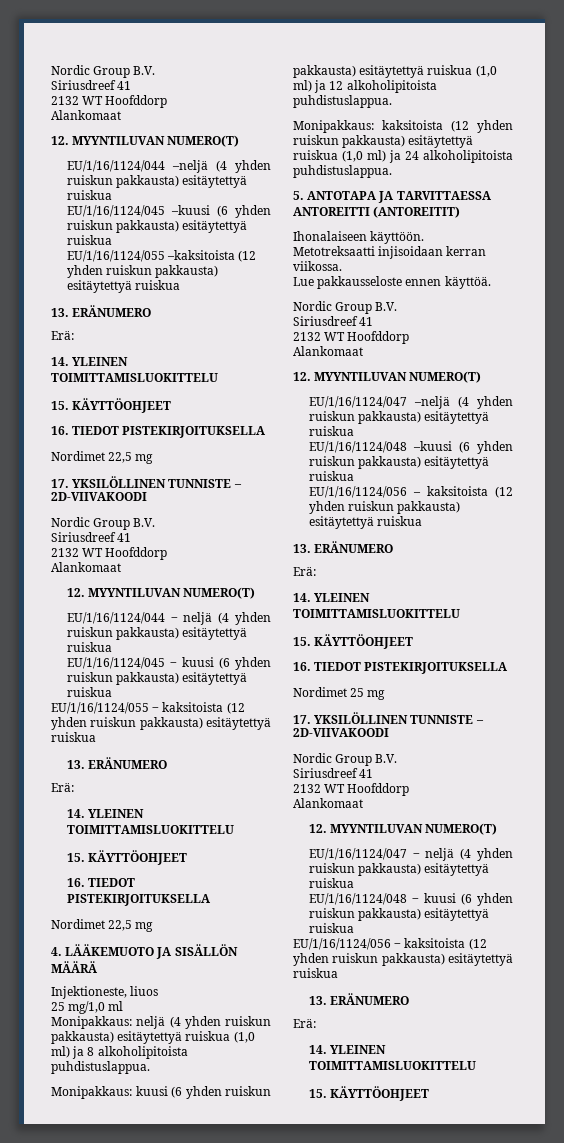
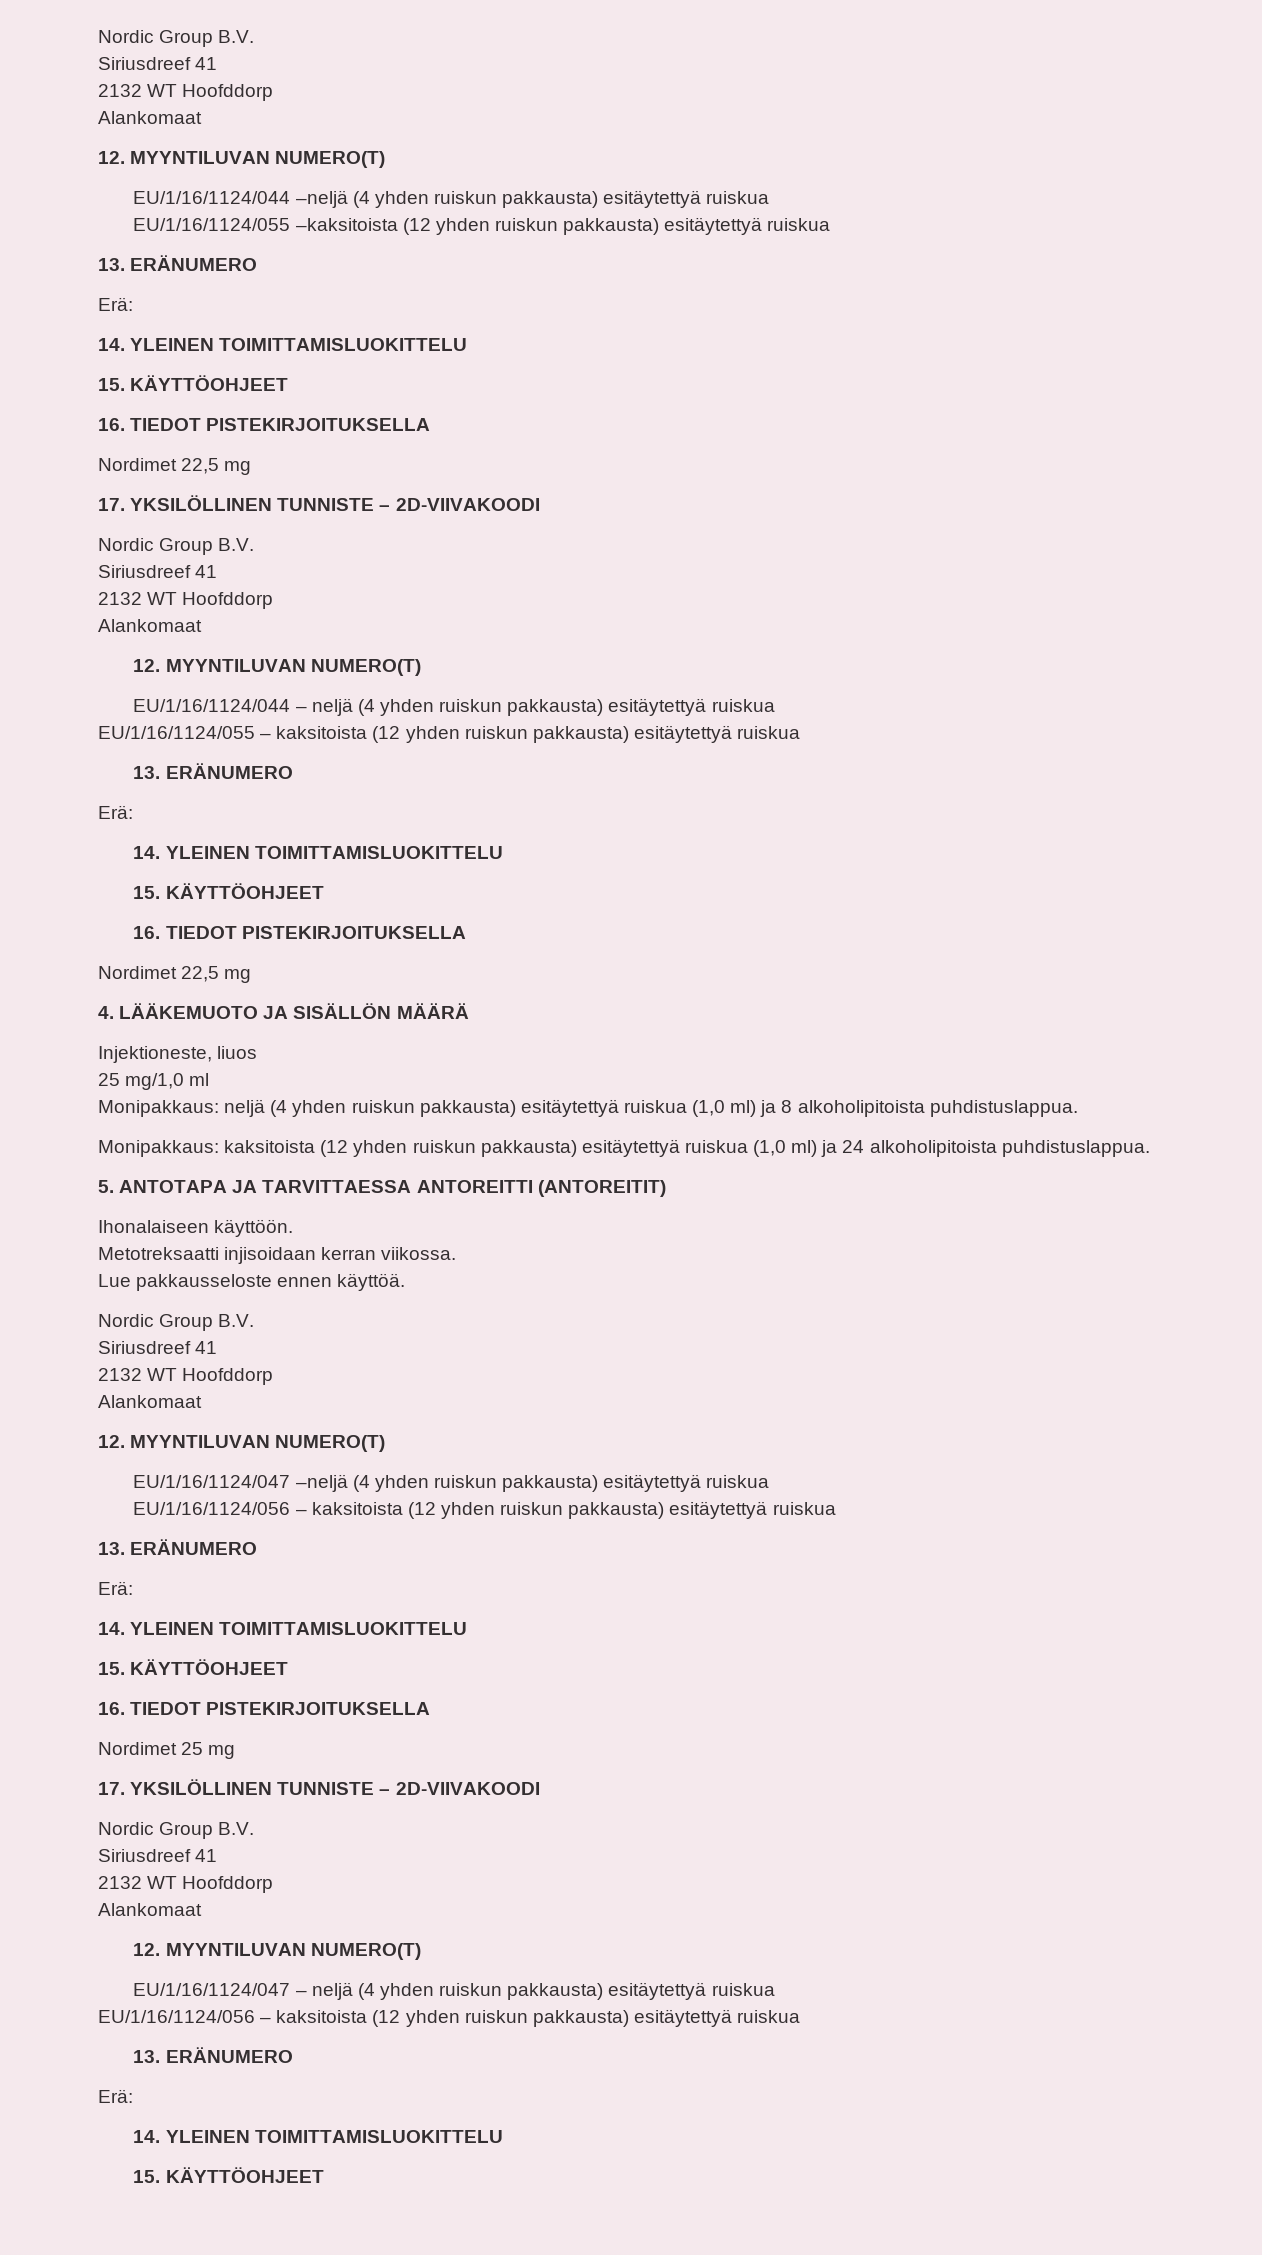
- EU/1/16/1124/045 –kuusi (6 yhden ruiskun pakkausta) esitäytettyä ruiskua
- EU/1/16/1124/045 ‒ kuusi (6 yhden ruiskun pakkausta) esitäytettyä ruiskua
- Monipakkaus: kuusi (6 yhden ruiskun pakkausta) esitäytettyä ruiskua (1,0 ml) ja 12 alkoholipitoista puhdistuslappua.
- EU/1/16/1124/048 –kuusi (6 yhden ruiskun pakkausta) esitäytettyä ruiskua
- EU/1/16/1124/048 ‒ kuusi (6 yhden ruiskun pakkausta) esitäytettyä ruiskua

